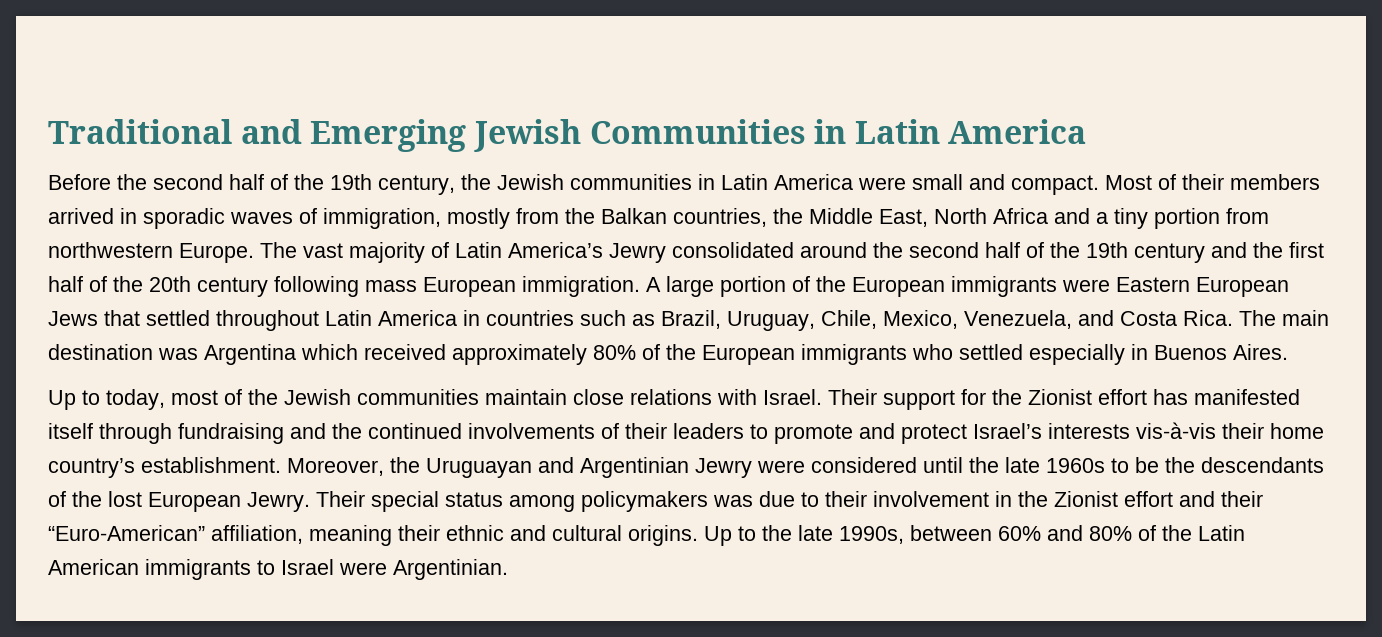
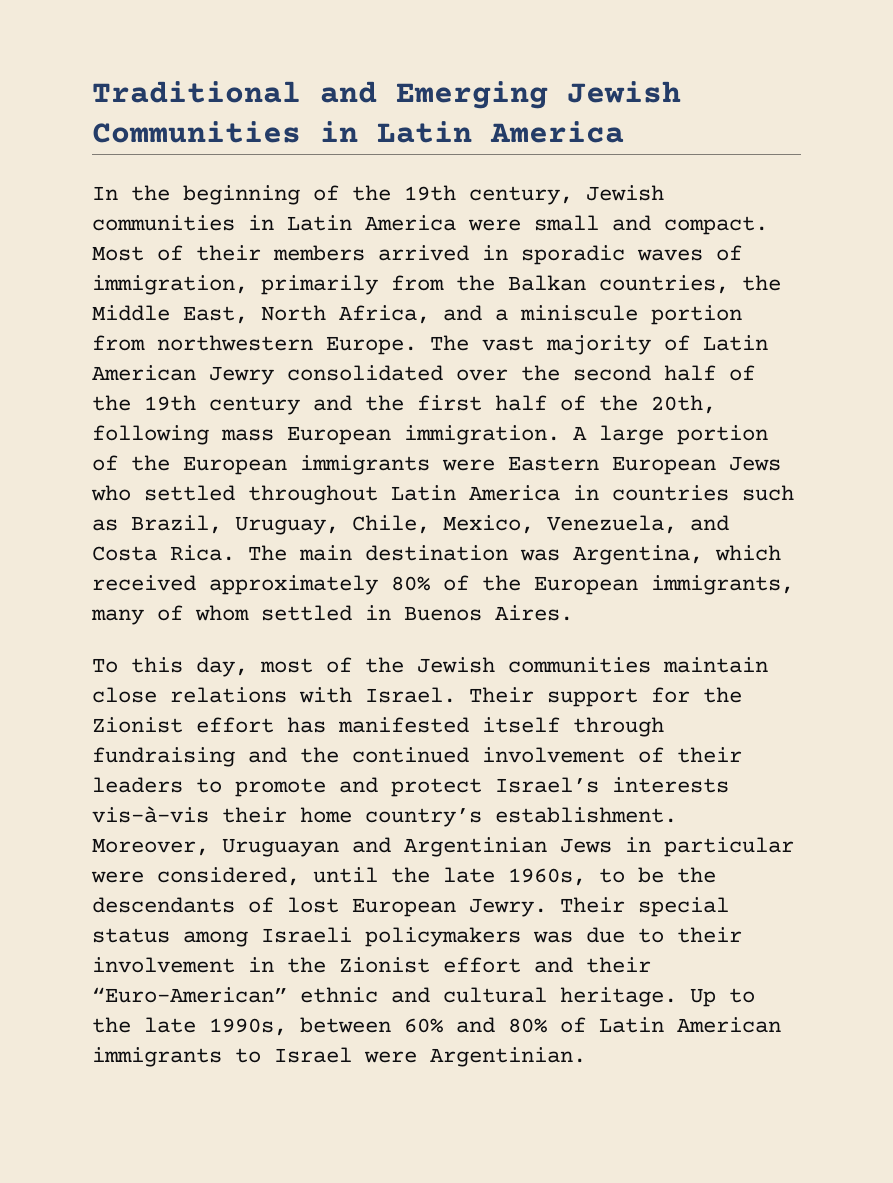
- Before the second half of the 19th century, the Jewish communities in Latin America were small and compact.
+ In the beginning of the 19th century, Jewish communities in Latin America were small and compact.
- Most of their members arrived in sporadic waves of immigration, mostly from the Balkan countries, the Middle East, North Africa and a tiny portion from northwestern Europe.
+ Most of their members arrived in sporadic waves of immigration, primarily from the Balkan countries, the Middle East, North Africa, and a miniscule portion from northwestern Europe.
- The vast majority of Latin America’s Jewry consolidated around the second half of the 19th century and the first half of the 20th century following mass European immigration.
+ The vast majority of Latin American Jewry consolidated over the second half of the 19th century and the first half of the 20th, following mass European immigration.
- A large portion of the European immigrants were Eastern European Jews that settled throughout Latin America in countries such as Brazil, Uruguay, Chile, Mexico, Venezuela, and Costa Rica.
+ A large portion of the European immigrants were Eastern European Jews who settled throughout Latin America in countries such as Brazil, Uruguay, Chile, Mexico, Venezuela, and Costa Rica.
- The main destination was Argentina which received approximately 80% of the European immigrants who settled especially in Buenos Aires.
+ The main destination was Argentina, which received approximately 80% of the European immigrants, many of whom settled in Buenos Aires.
- Up to today, most of the Jewish communities maintain close relations with Israel.
+ To this day, most of the Jewish communities maintain close relations with Israel.
- Their support for the Zionist effort has manifested itself through fundraising and the continued involvements of their leaders to promote and protect Israel’s interests vis-à-vis their home country’s establishment.
+ Their support for the Zionist effort has manifested itself through fundraising and the continued involvement of their leaders to promote and protect Israel’s interests vis-à-vis their home country’s establishment.
- Moreover, the Uruguayan and Argentinian Jewry were considered until the late 1960s to be the descendants of the lost European Jewry.
+ Moreover, Uruguayan and Argentinian Jews in particular were considered, until the late 1960s, to be the descendants of lost European Jewry.
- Their special status among policymakers was due to their involvement in the Zionist effort and their “Euro-American” affiliation, meaning their ethnic and cultural origins.
+ Their special status among Israeli policymakers was due to their involvement in the Zionist effort and their “Euro-American” ethnic and cultural heritage.
- Up to the late 1990s, between 60% and 80% of the Latin American immigrants to Israel were Argentinian.
+ Up to the late 1990s, between 60% and 80% of Latin American immigrants to Israel were Argentinian.

